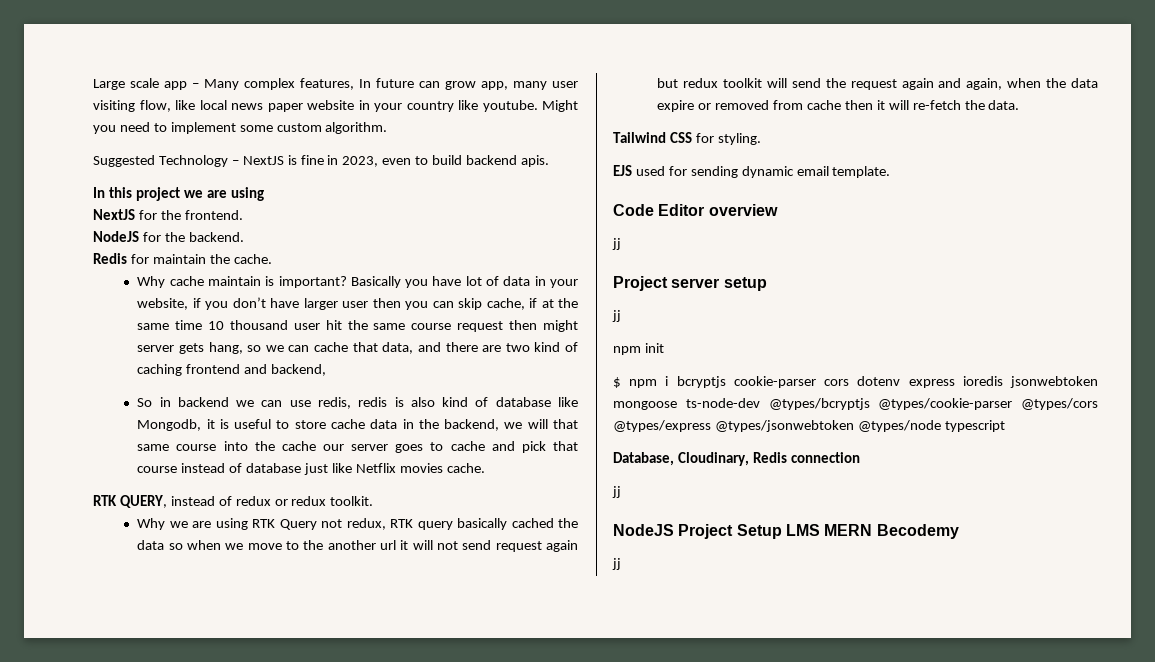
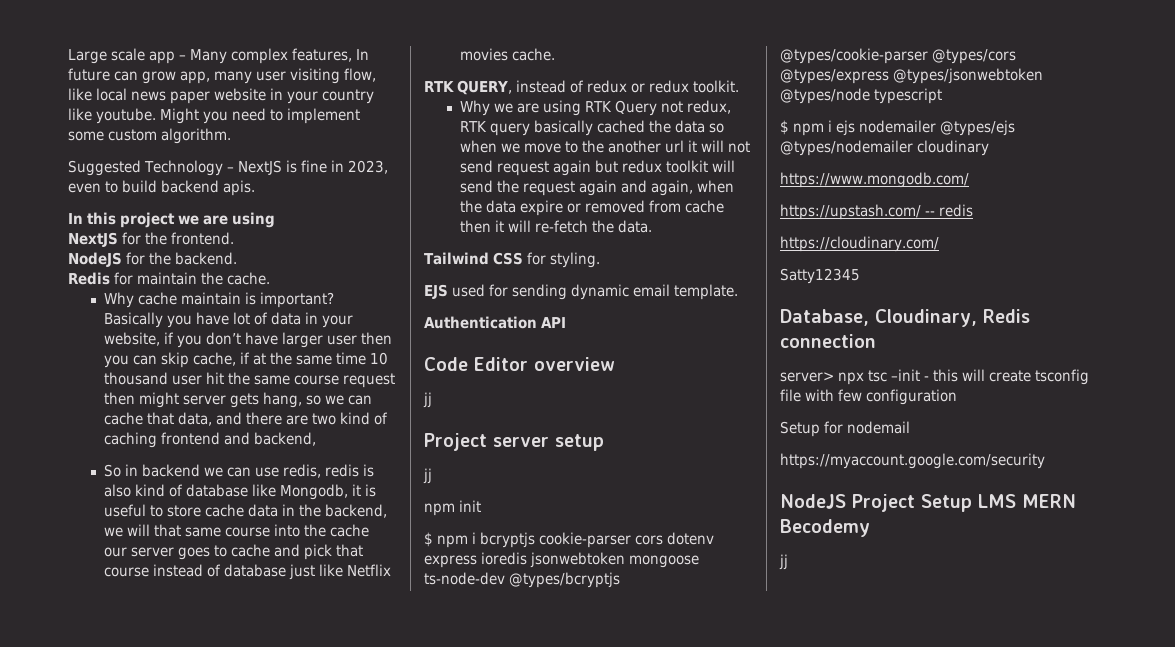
+ Authentication API
+ $ npm i ejs nodemailer @types/ejs @types/nodemailer cloudinary
+ https://www.mongodb.com/
+ https://upstash.com/ -- redis
+ https://cloudinary.com/
+ Satty12345
  Database, Cloudinary, Redis connection
- jj
+ server> npx tsc –init - this will create tsconfig file with few configuration
+ Setup for nodemail
+ https://myaccount.google.com/security

